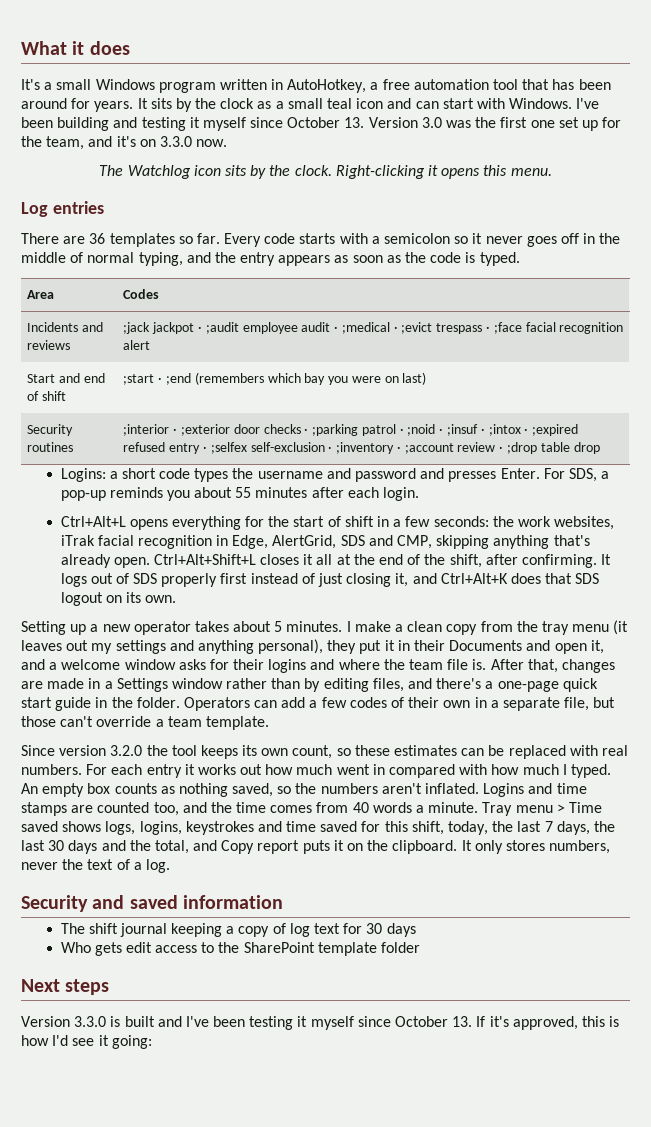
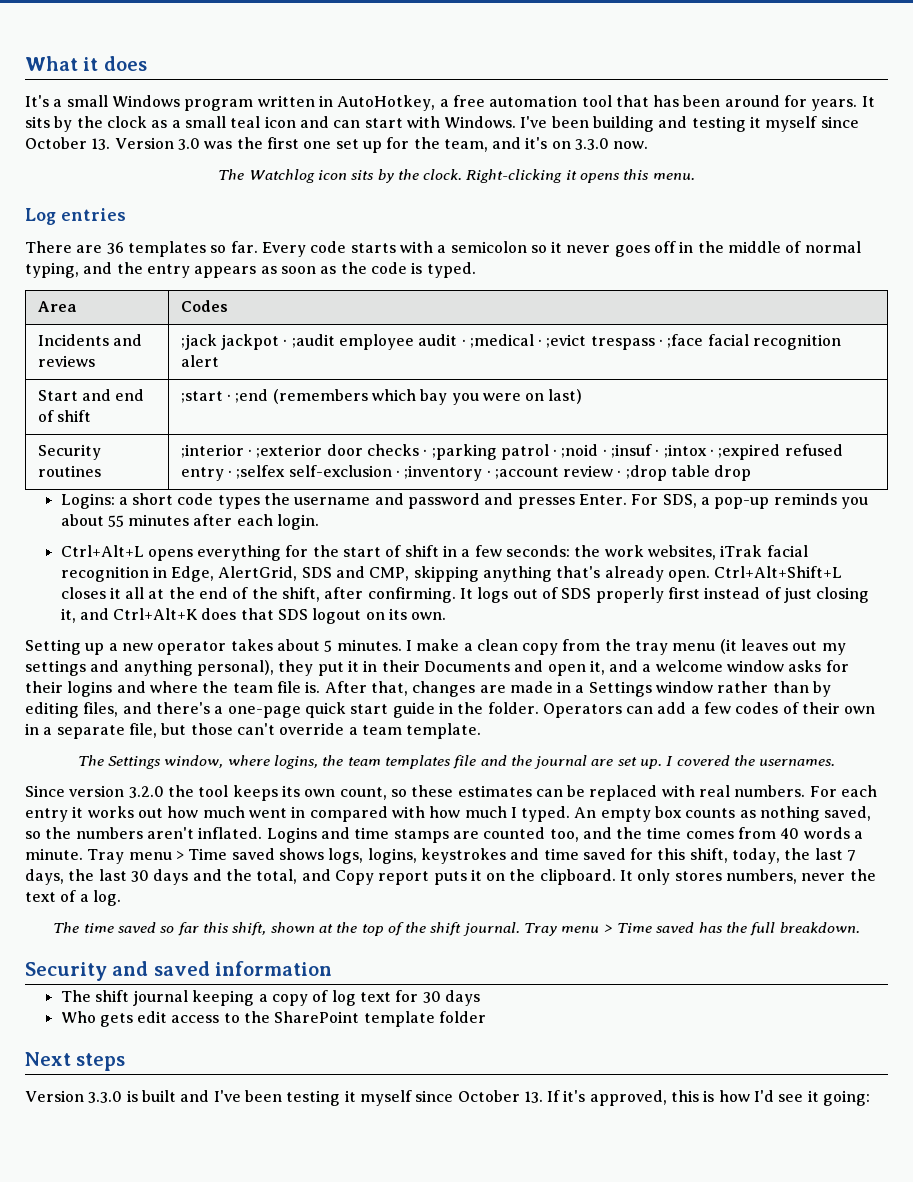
+ The Settings window, where logins, the team templates file and the journal are set up. I covered the usernames.
+ The time saved so far this shift, shown at the top of the shift journal. Tray menu > Time saved has the full breakdown.

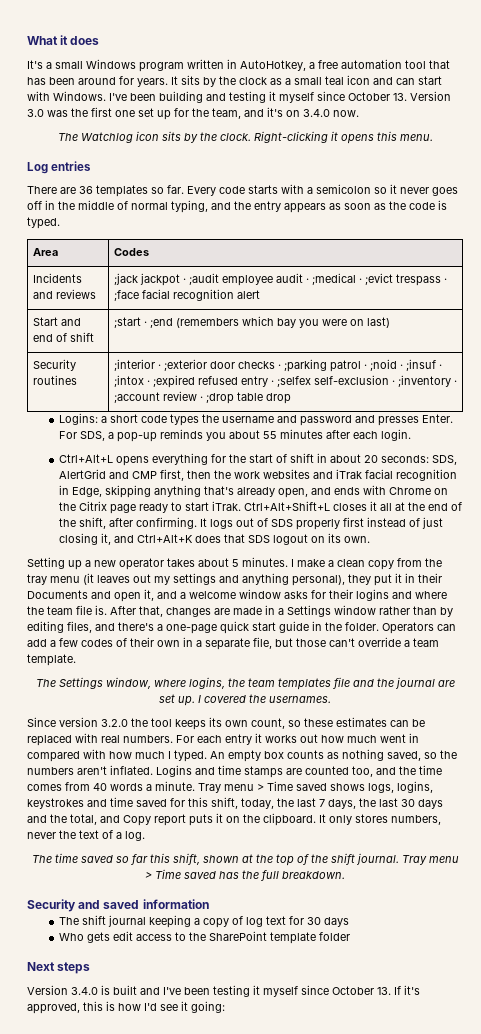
- I've been building and testing it myself since October 13. Version 3.0 was the first one set up for the team, and it's on 3.3.0 now.
+ I've been building and testing it myself since October 13. Version 3.0 was the first one set up for the team, and it's on 3.4.0 now.
- Ctrl+Alt+L opens everything for the start of shift in a few seconds: the work websites, iTrak facial recognition in Edge, AlertGrid, SDS and CMP, skipping anything that's already open.
+ Ctrl+Alt+L opens everything for the start of shift in about 20 seconds: SDS, AlertGrid and CMP first, then the work websites and iTrak facial recognition in Edge, skipping anything that's already open, and ends with Chrome on the Citrix page ready to start iTrak.
- Version 3.3.0 is built and I've been testing it myself since October 13. If it's approved, this is how I'd see it going:
+ Version 3.4.0 is built and I've been testing it myself since October 13. If it's approved, this is how I'd see it going:

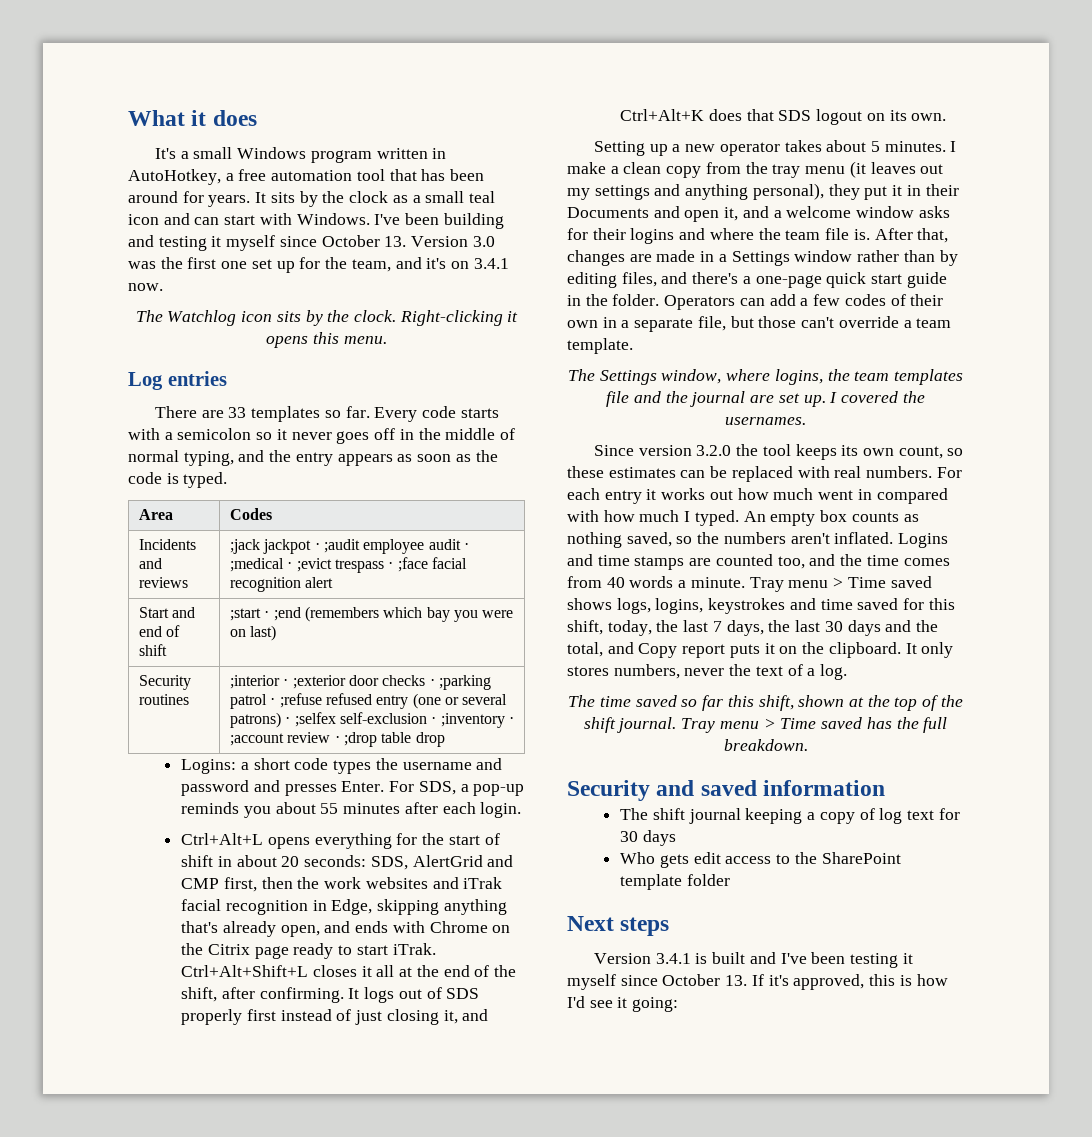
- I've been building and testing it myself since October 13. Version 3.0 was the first one set up for the team, and it's on 3.4.0 now.
+ I've been building and testing it myself since October 13. Version 3.0 was the first one set up for the team, and it's on 3.4.1 now.
- There are 36 templates so far.
+ There are 33 templates so far.
- Security routines | ;interior · ;exterior door checks · ;parking patrol · ;noid · ;insuf · ;intox · ;expired refused entry · ;selfex self-exclusion · ;inventory · ;account review · ;drop table drop
+ Security routines | ;interior · ;exterior door checks · ;parking patrol · ;refuse refused entry (one or several patrons) · ;selfex self-exclusion · ;inventory · ;account review · ;drop table drop
- Version 3.4.0 is built and I've been testing it myself since October 13. If it's approved, this is how I'd see it going:
+ Version 3.4.1 is built and I've been testing it myself since October 13. If it's approved, this is how I'd see it going:

